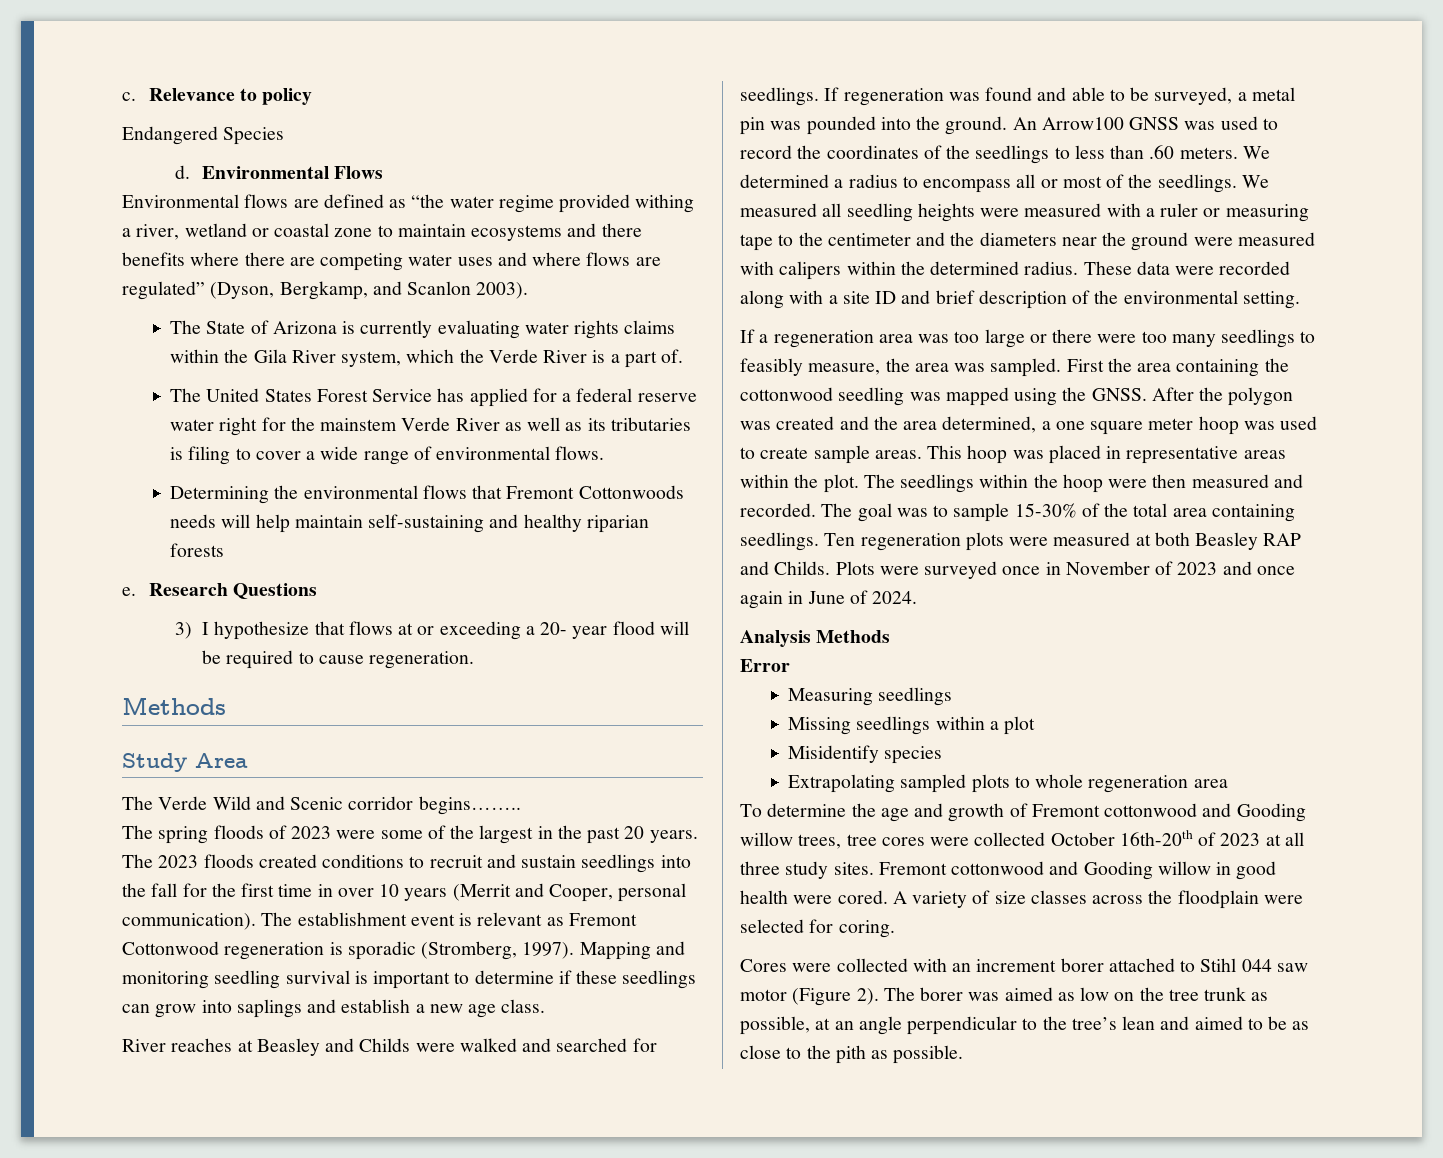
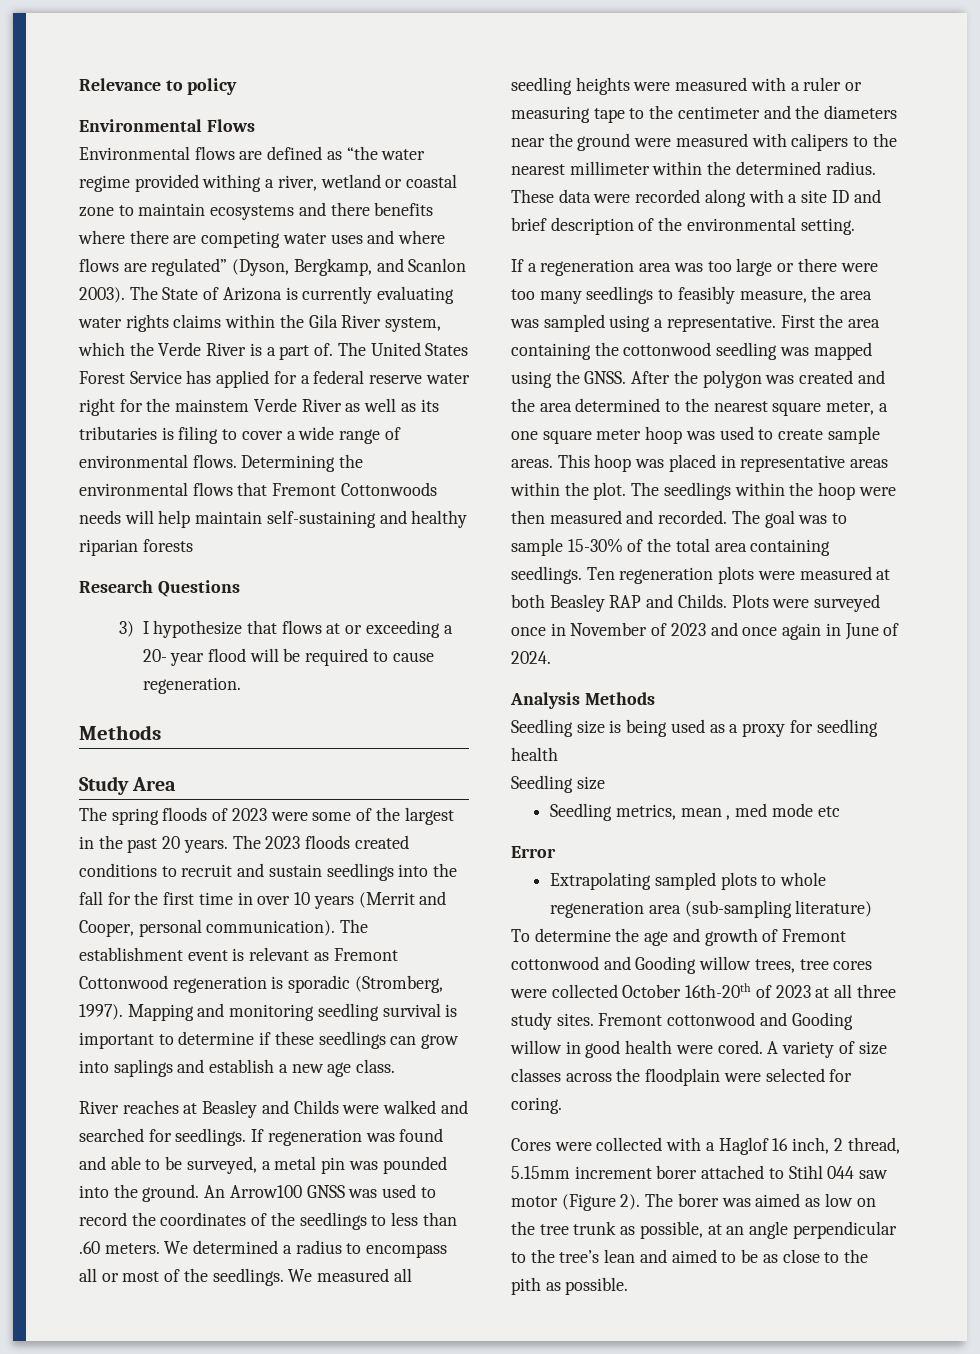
- c.
- Endangered Species
- d.
- Environmental flows are defined as “the water regime provided withing a river, wetland or coastal zone to maintain ecosystems and there benefits where there are competing water uses and where flows are regulated” (Dyson, Bergkamp, and Scanlon 2003).
- The State of Arizona is currently evaluating water rights claims within the Gila River system, which the Verde River is a part of.
- The United States Forest Service has applied for a federal reserve water right for the mainstem Verde River as well as its tributaries is filing to cover a wide range of environmental flows.
- Determining the environmental flows that Fremont Cottonwoods needs will help maintain self-sustaining and healthy riparian forests
+ Environmental flows are defined as “the water regime provided withing a river, wetland or coastal zone to maintain ecosystems and there benefits where there are competing water uses and where flows are regulated” (Dyson, Bergkamp, and Scanlon 2003). The State of Arizona is currently evaluating water rights claims within the Gila River system, which the Verde River is a part of. The United States Forest Service has applied for a federal reserve water right for the mainstem Verde River as well as its tributaries is filing to cover a wide range of environmental flows. Determining the environmental flows that Fremont Cottonwoods needs will help maintain self-sustaining and healthy riparian forests
- e.
- The Verde Wild and Scenic corridor begins……..
- We measured all seedling heights were measured with a ruler or measuring tape to the centimeter and the diameters near the ground were measured with calipers within the determined radius.
+ We measured all seedling heights were measured with a ruler or measuring tape to the centimeter and the diameters near the ground were measured with calipers to the nearest millimeter within the determined radius.
- If a regeneration area was too large or there were too many seedlings to feasibly measure, the area was sampled.
+ If a regeneration area was too large or there were too many seedlings to feasibly measure, the area was sampled using a representative.
- After the polygon was created and the area determined, a one square meter hoop was used to create sample areas.
+ After the polygon was created and the area determined to the nearest square meter, a one square meter hoop was used to create sample areas.
+ Seedling size is being used as a proxy for seedling health
+ Seedling size
+ Seedling metrics, mean , med mode etc
  Error
- Measuring seedlings
- Missing seedlings within a plot
- Misidentify species
- Extrapolating sampled plots to whole regeneration area
+ Extrapolating sampled plots to whole regeneration area (sub-sampling literature)
- Cores were collected with an increment borer attached to Stihl 044 saw motor (Figure 2).
+ Cores were collected with a Haglof 16 inch, 2 thread, 5.15mm increment borer attached to Stihl 044 saw motor (Figure 2).

